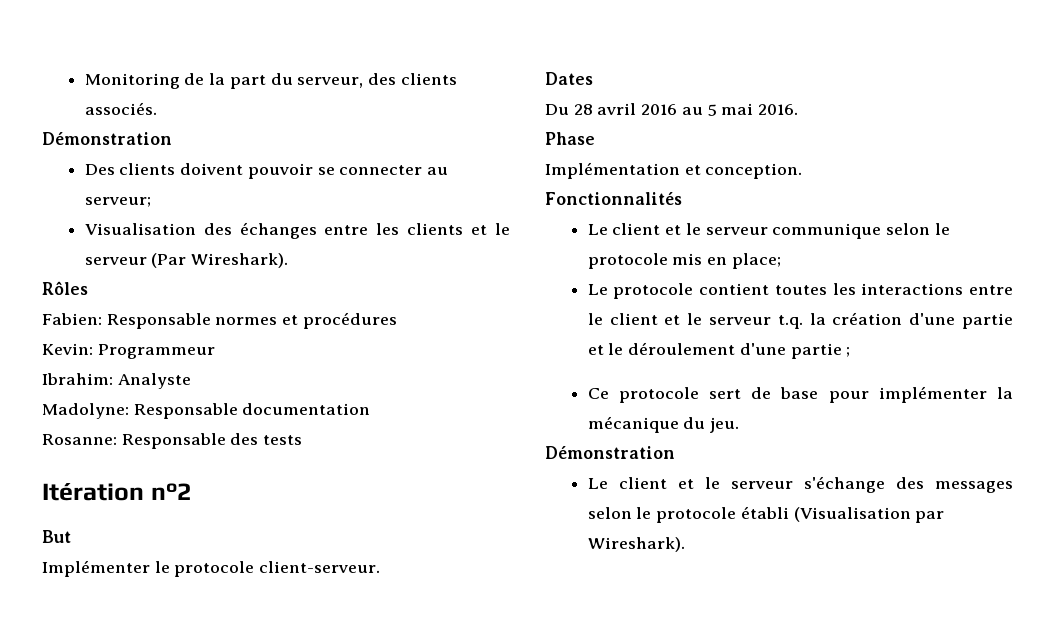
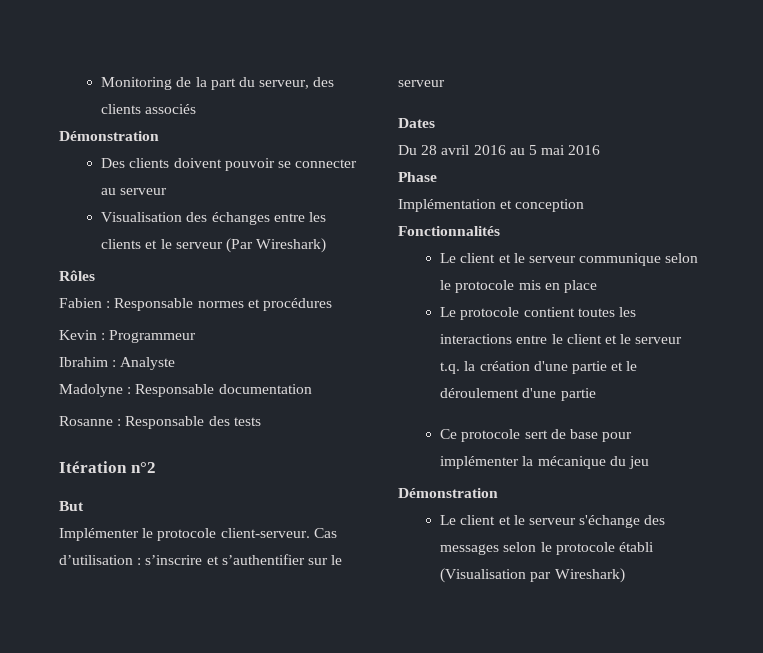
- Monitoring de la part du serveur, des clients associés.
+ Monitoring de la part du serveur, des clients associés
- Des clients doivent pouvoir se connecter au serveur;
+ Des clients doivent pouvoir se connecter au serveur
- Visualisation des échanges entre les clients et le serveur (Par Wireshark).
+ Visualisation des échanges entre les clients et le serveur (Par Wireshark)
- Fabien: Responsable normes et procédures
+ Fabien : Responsable normes et procédures
- Kevin: Programmeur
+ Kevin : Programmeur
- Ibrahim: Analyste
+ Ibrahim : Analyste
- Madolyne: Responsable documentation
+ Madolyne : Responsable documentation
- Rosanne: Responsable des tests
+ Rosanne : Responsable des tests
+ Cas d’utilisation : s’inscrire et s’authentifier sur le serveur
- Du 28 avril 2016 au 5 mai 2016.
+ Du 28 avril 2016 au 5 mai 2016
- Implémentation et conception.
+ Implémentation et conception
- Le client et le serveur communique selon le protocole mis en place;
+ Le client et le serveur communique selon le protocole mis en place
- Le protocole contient toutes les interactions entre le client et le serveur t.q. la création d'une partie et le déroulement d'une partie ;
+ Le protocole contient toutes les interactions entre le client et le serveur t.q. la création d'une partie et le déroulement d'une partie
- Ce protocole sert de base pour implémenter la mécanique du jeu.
+ Ce protocole sert de base pour implémenter la mécanique du jeu
- Le client et le serveur s'échange des messages selon le protocole établi (Visualisation par Wireshark).
+ Le client et le serveur s'échange des messages selon le protocole établi (Visualisation par Wireshark)

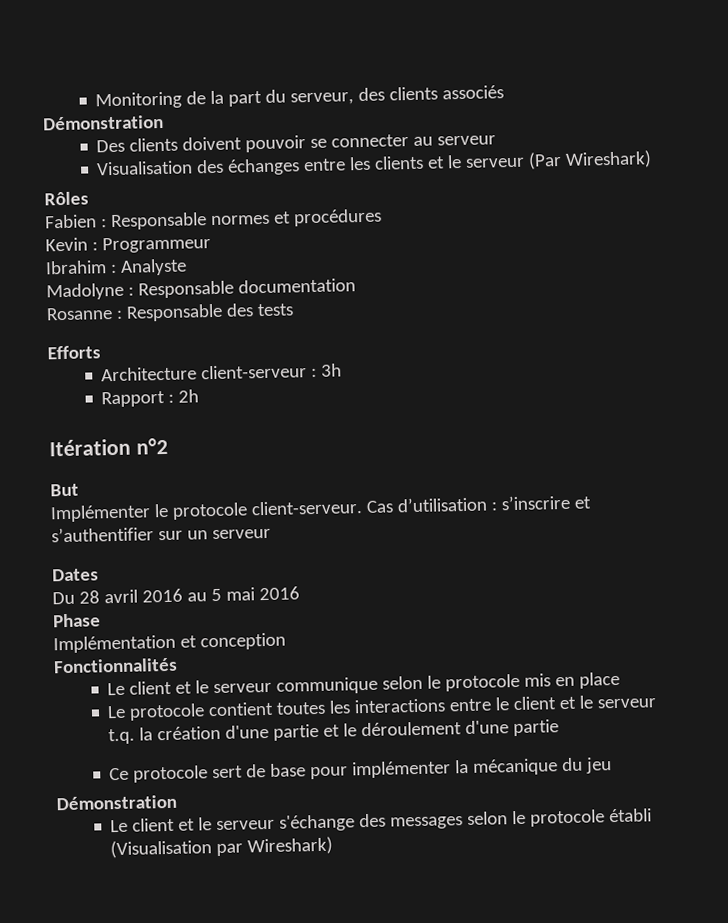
+ Efforts
+ Architecture client-serveur : 3h
+ Rapport : 2h
- Cas d’utilisation : s’inscrire et s’authentifier sur le serveur
+ Cas d’utilisation : s’inscrire et s’authentifier sur un serveur

